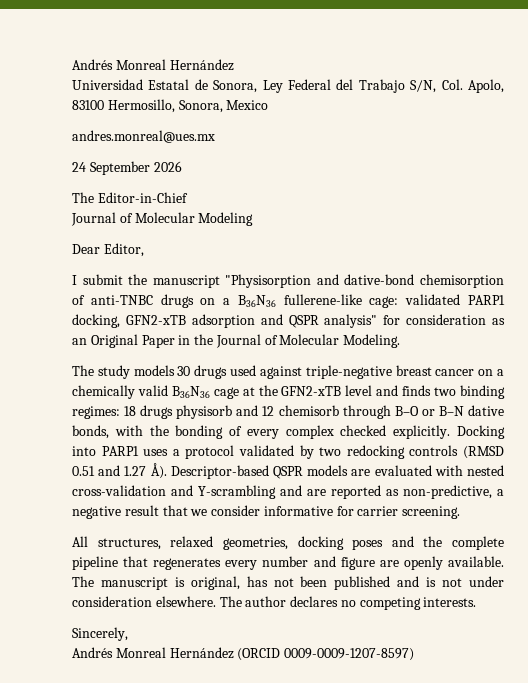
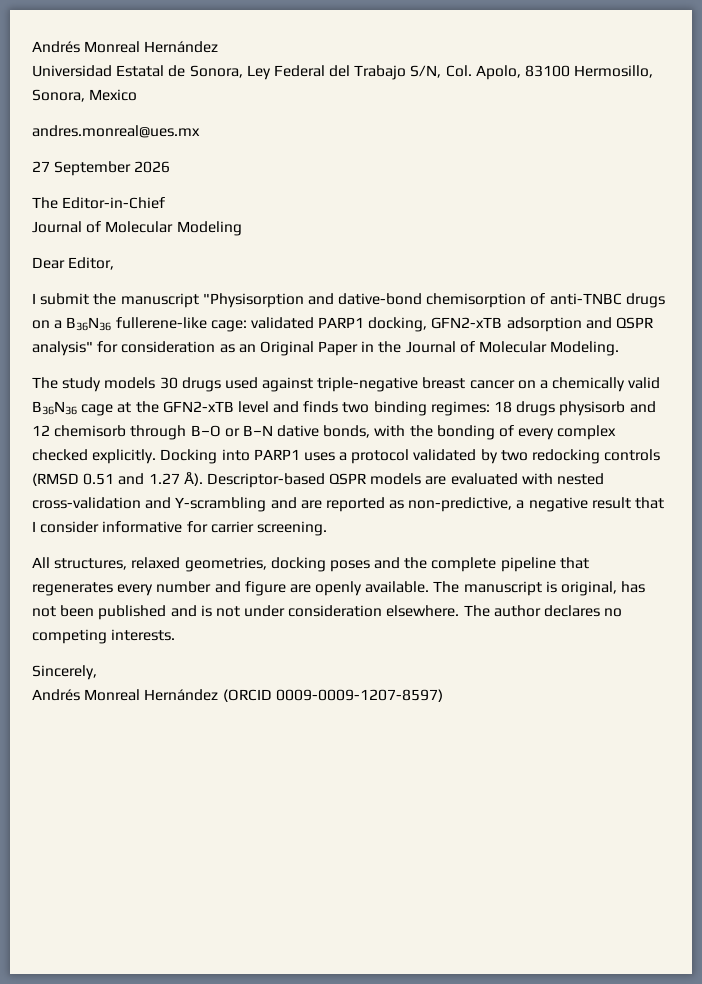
- 24 September 2026
+ 27 September 2026
- Docking into PARP1 uses a protocol validated by two redocking controls (RMSD 0.51 and 1.27 Å). Descriptor-based QSPR models are evaluated with nested cross-validation and Y-scrambling and are reported as non-predictive, a negative result that we consider informative for carrier screening.
+ Docking into PARP1 uses a protocol validated by two redocking controls (RMSD 0.51 and 1.27 Å). Descriptor-based QSPR models are evaluated with nested cross-validation and Y-scrambling and are reported as non-predictive, a negative result that I consider informative for carrier screening.

